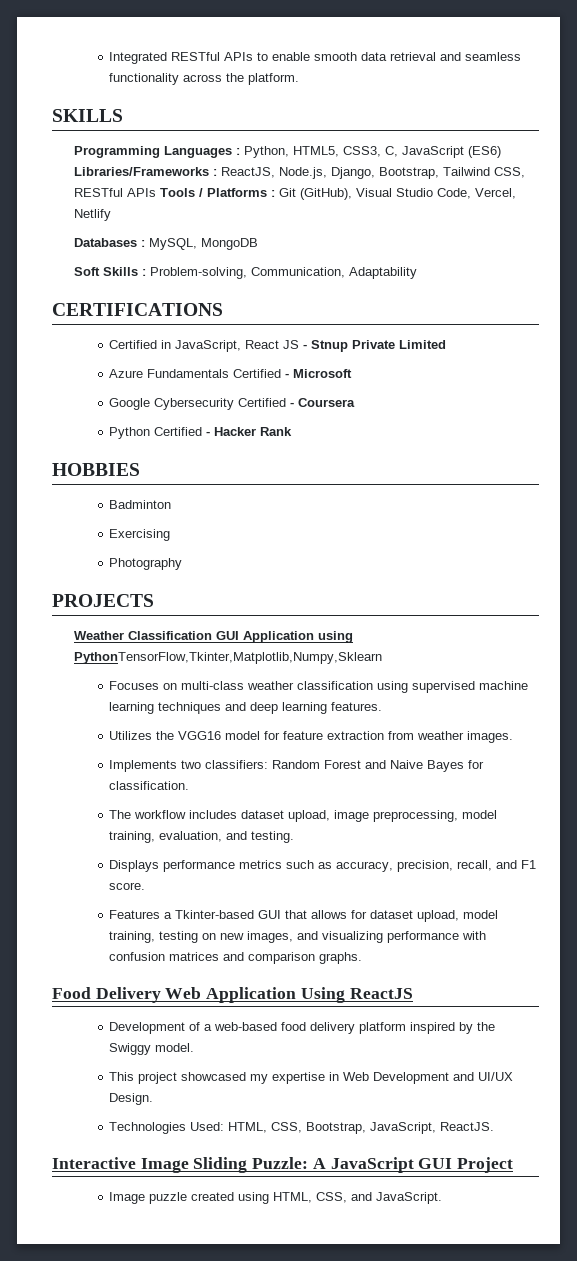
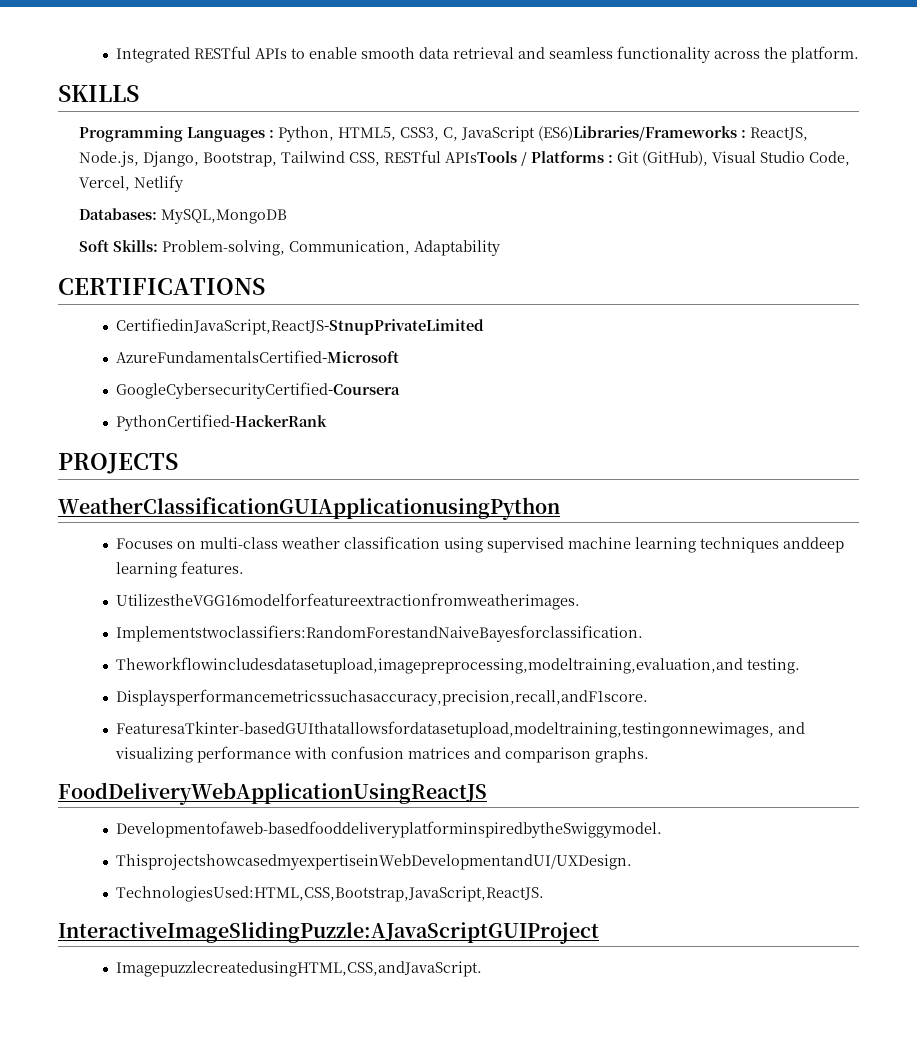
- Programming Languages : Python, HTML5, CSS3, C, JavaScript (ES6) Libraries/Frameworks : ReactJS, Node.js, Django, Bootstrap, Tailwind CSS, RESTful APIs Tools / Platforms : Git (GitHub), Visual Studio Code, Vercel, Netlify
+ Programming Languages : Python, HTML5, CSS3, C, JavaScript (ES6)Libraries/Frameworks : ReactJS, Node.js, Django, Bootstrap, Tailwind CSS, RESTful APIsTools / Platforms : Git (GitHub), Visual Studio Code, Vercel, Netlify
- Databases : MySQL, MongoDB
+ Databases: MySQL,MongoDB
- Soft Skills : Problem-solving, Communication, Adaptability
+ Soft Skills: Problem-solving, Communication, Adaptability
- Certified in JavaScript, React JS - Stnup Private Limited
- Azure Fundamentals Certified - Microsoft
- Google Cybersecurity Certified - Coursera
- Python Certified - Hacker Rank
- HOBBIES
- Badminton
- Exercising
- Photography
+ CertifiedinJavaScript,ReactJS-StnupPrivateLimited
+ AzureFundamentalsCertified-Microsoft
+ GoogleCybersecurityCertified-Coursera
+ PythonCertified-HackerRank
  PROJECTS
- Weather Classification GUI Application using PythonTensorFlow,Tkinter,Matplotlib,Numpy,Sklearn
+ WeatherClassificationGUIApplicationusingPython
- Focuses on multi-class weather classification using supervised machine learning techniques and deep learning features.
+ Focuses on multi-class weather classification using supervised machine learning techniques anddeep learning features.
- Utilizes the VGG16 model for feature extraction from weather images.
- Implements two classifiers: Random Forest and Naive Bayes for classification.
- The workflow includes dataset upload, image preprocessing, model training, evaluation, and testing.
- Displays performance metrics such as accuracy, precision, recall, and F1 score.
- Features a Tkinter-based GUI that allows for dataset upload, model training, testing on new images, and visualizing performance with confusion matrices and comparison graphs.
+ UtilizestheVGG16modelforfeatureextractionfromweatherimages.
+ Implementstwoclassifiers:RandomForestandNaiveBayesforclassification.
+ Theworkflowincludesdatasetupload,imagepreprocessing,modeltraining,evaluation,and testing.
+ Displaysperformancemetricssuchasaccuracy,precision,recall,andF1score.
+ FeaturesaTkinter-basedGUIthatallowsfordatasetupload,modeltraining,testingonnewimages, and visualizing performance with confusion matrices and comparison graphs.
- Food Delivery Web Application Using ReactJS
- Development of a web-based food delivery platform inspired by the Swiggy model.
- This project showcased my expertise in Web Development and UI/UX Design.
- Technologies Used: HTML, CSS, Bootstrap, JavaScript, ReactJS.
- Interactive Image Sliding Puzzle: A JavaScript GUI Project
- Image puzzle created using HTML, CSS, and JavaScript.
+ FoodDeliveryWebApplicationUsingReactJS
+ Developmentofaweb-basedfooddeliveryplatforminspiredbytheSwiggymodel.
+ ThisprojectshowcasedmyexpertiseinWebDevelopmentandUI/UXDesign.
+ TechnologiesUsed:HTML,CSS,Bootstrap,JavaScript,ReactJS.
+ InteractiveImageSlidingPuzzle:AJavaScriptGUIProject
+ ImagepuzzlecreatedusingHTML,CSS,andJavaScript.

